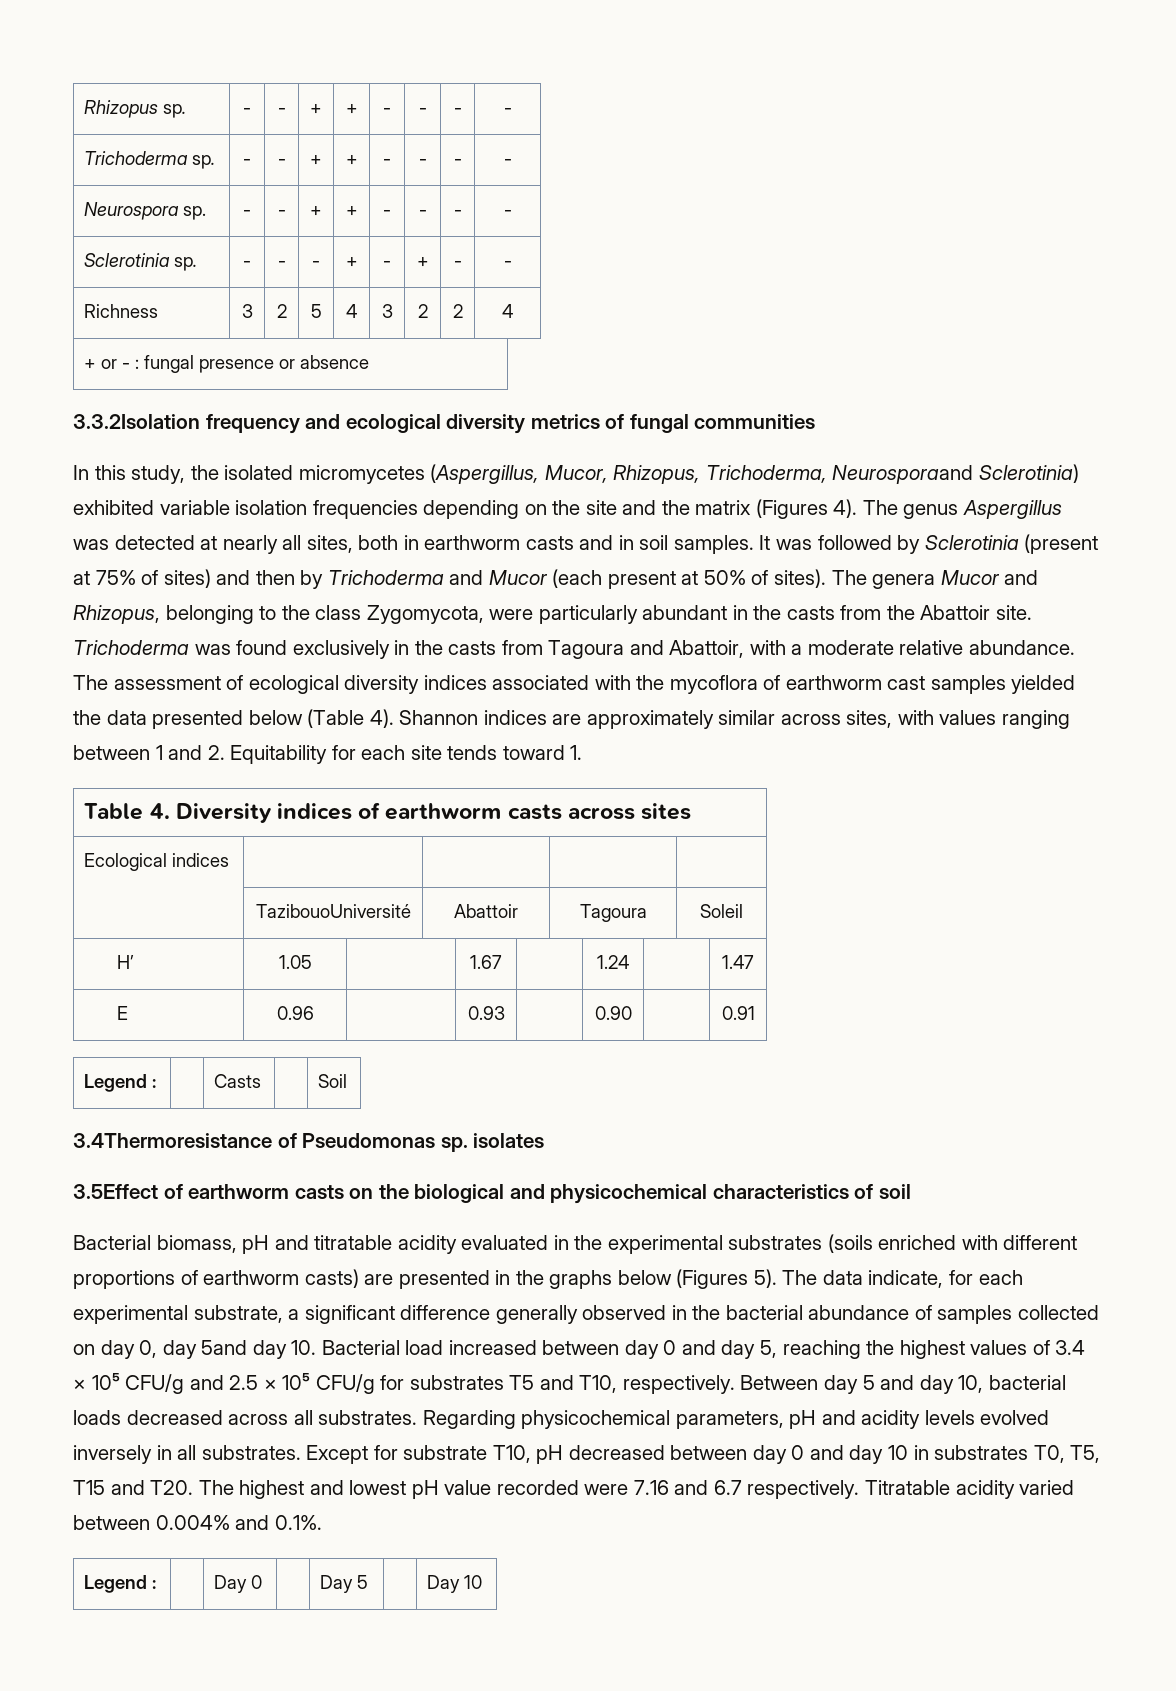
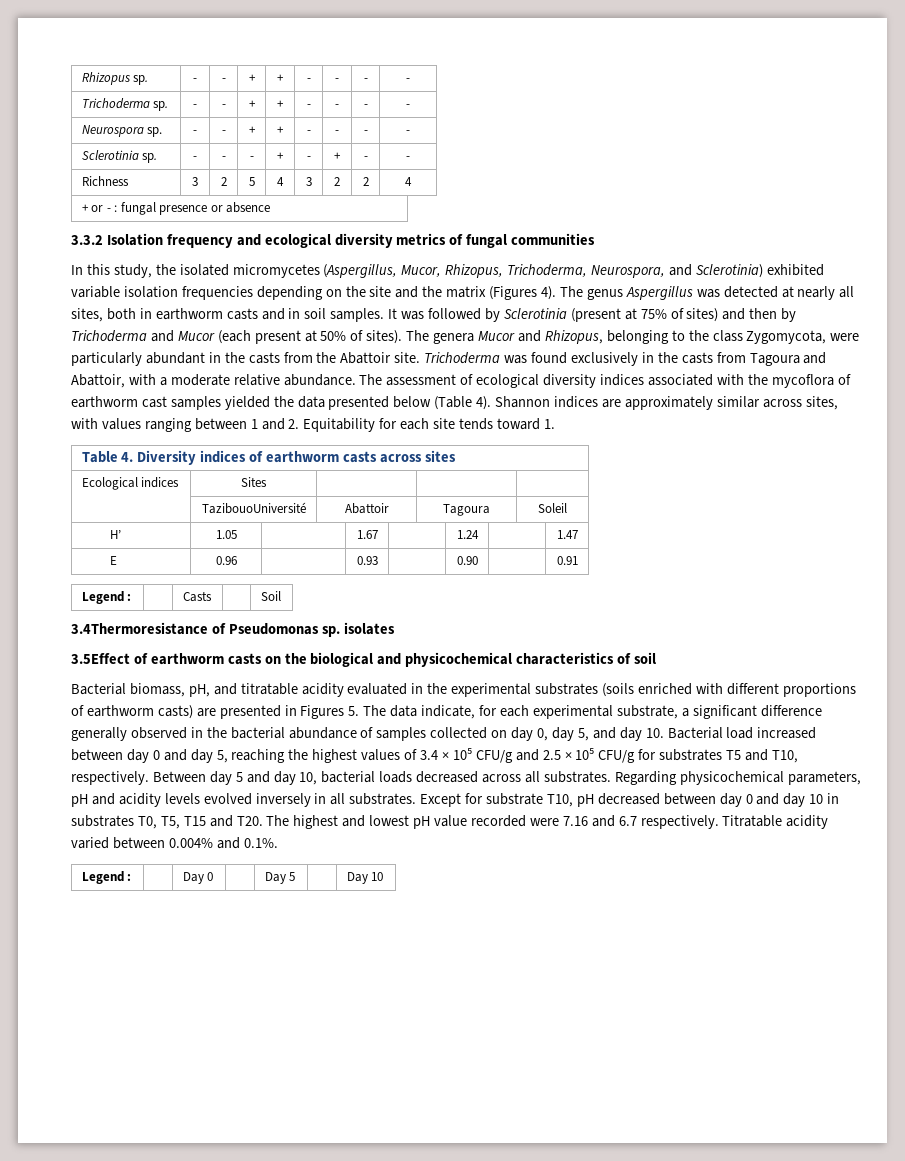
- 3.3.2Isolation frequency and ecological diversity metrics of fungal communities
+ 3.3.2 Isolation frequency and ecological diversity metrics of fungal communities
- In this study, the isolated micromycetes (Aspergillus, Mucor, Rhizopus, Trichoderma, Neurosporaand Sclerotinia) exhibited variable isolation frequencies depending on the site and the matrix (Figures 4).
+ In this study, the isolated micromycetes (Aspergillus, Mucor, Rhizopus, Trichoderma, Neurospora, and Sclerotinia) exhibited variable isolation frequencies depending on the site and the matrix (Figures 4).
- Ecological indices | | | |
+ Ecological indices | Sites | | |
- Bacterial biomass, pH and titratable acidity evaluated in the experimental substrates (soils enriched with different proportions of earthworm casts) are presented in the graphs below (Figures 5). The data indicate, for each experimental substrate, a significant difference generally observed in the bacterial abundance of samples collected on day 0, day 5and day 10. Bacterial load increased between day 0 and day 5, reaching the highest values of 3.4 × 10⁵ CFU/g and 2.5 × 10⁵ CFU/g for substrates T5 and T10, respectively.
+ Bacterial biomass, pH, and titratable acidity evaluated in the experimental substrates (soils enriched with different proportions of earthworm casts) are presented in Figures 5. The data indicate, for each experimental substrate, a significant difference generally observed in the bacterial abundance of samples collected on day 0, day 5, and day 10. Bacterial load increased between day 0 and day 5, reaching the highest values of 3.4 × 10⁵ CFU/g and 2.5 × 10⁵ CFU/g for substrates T5 and T10, respectively.

